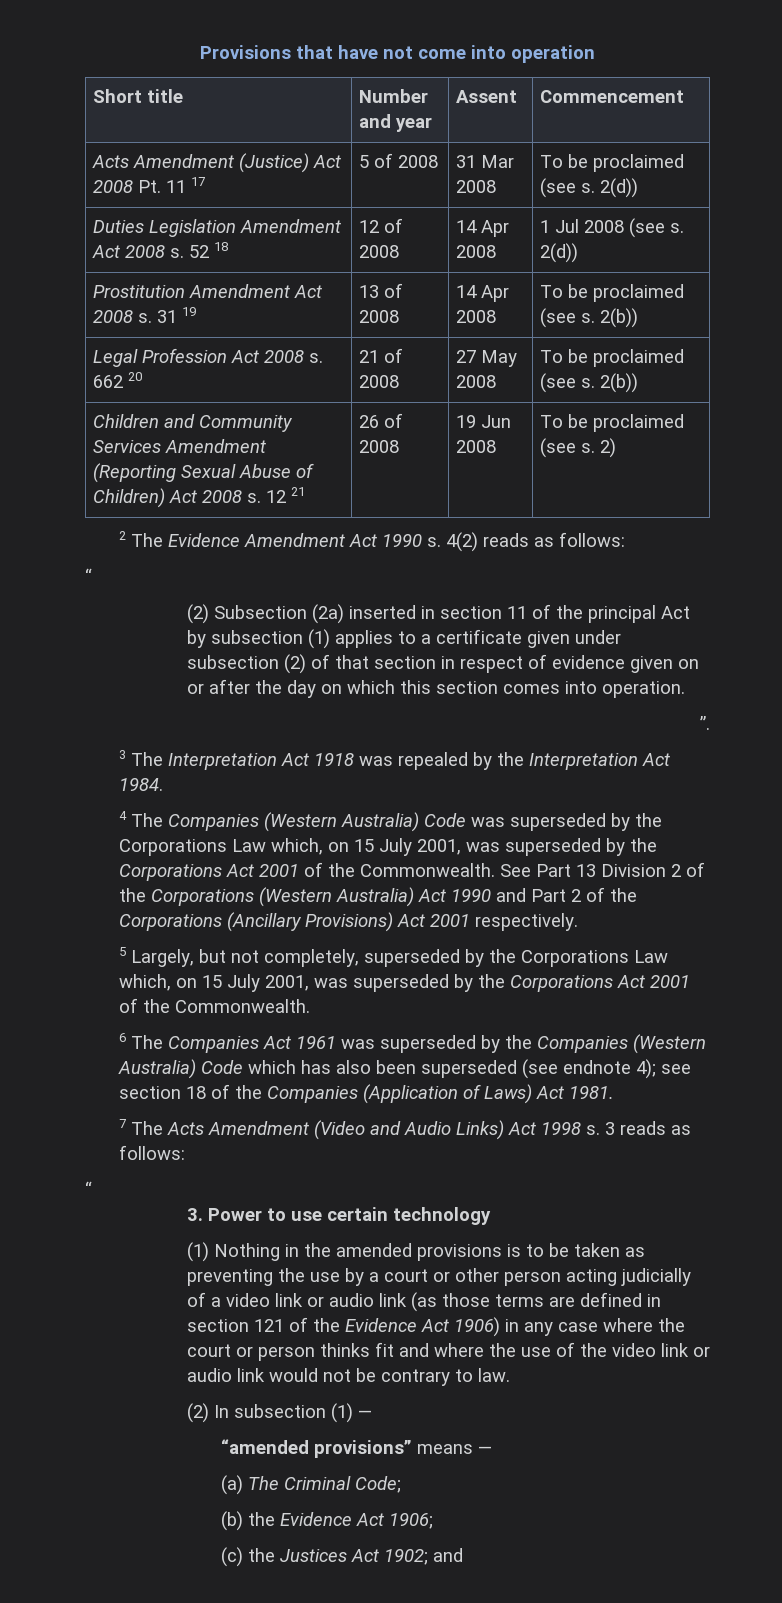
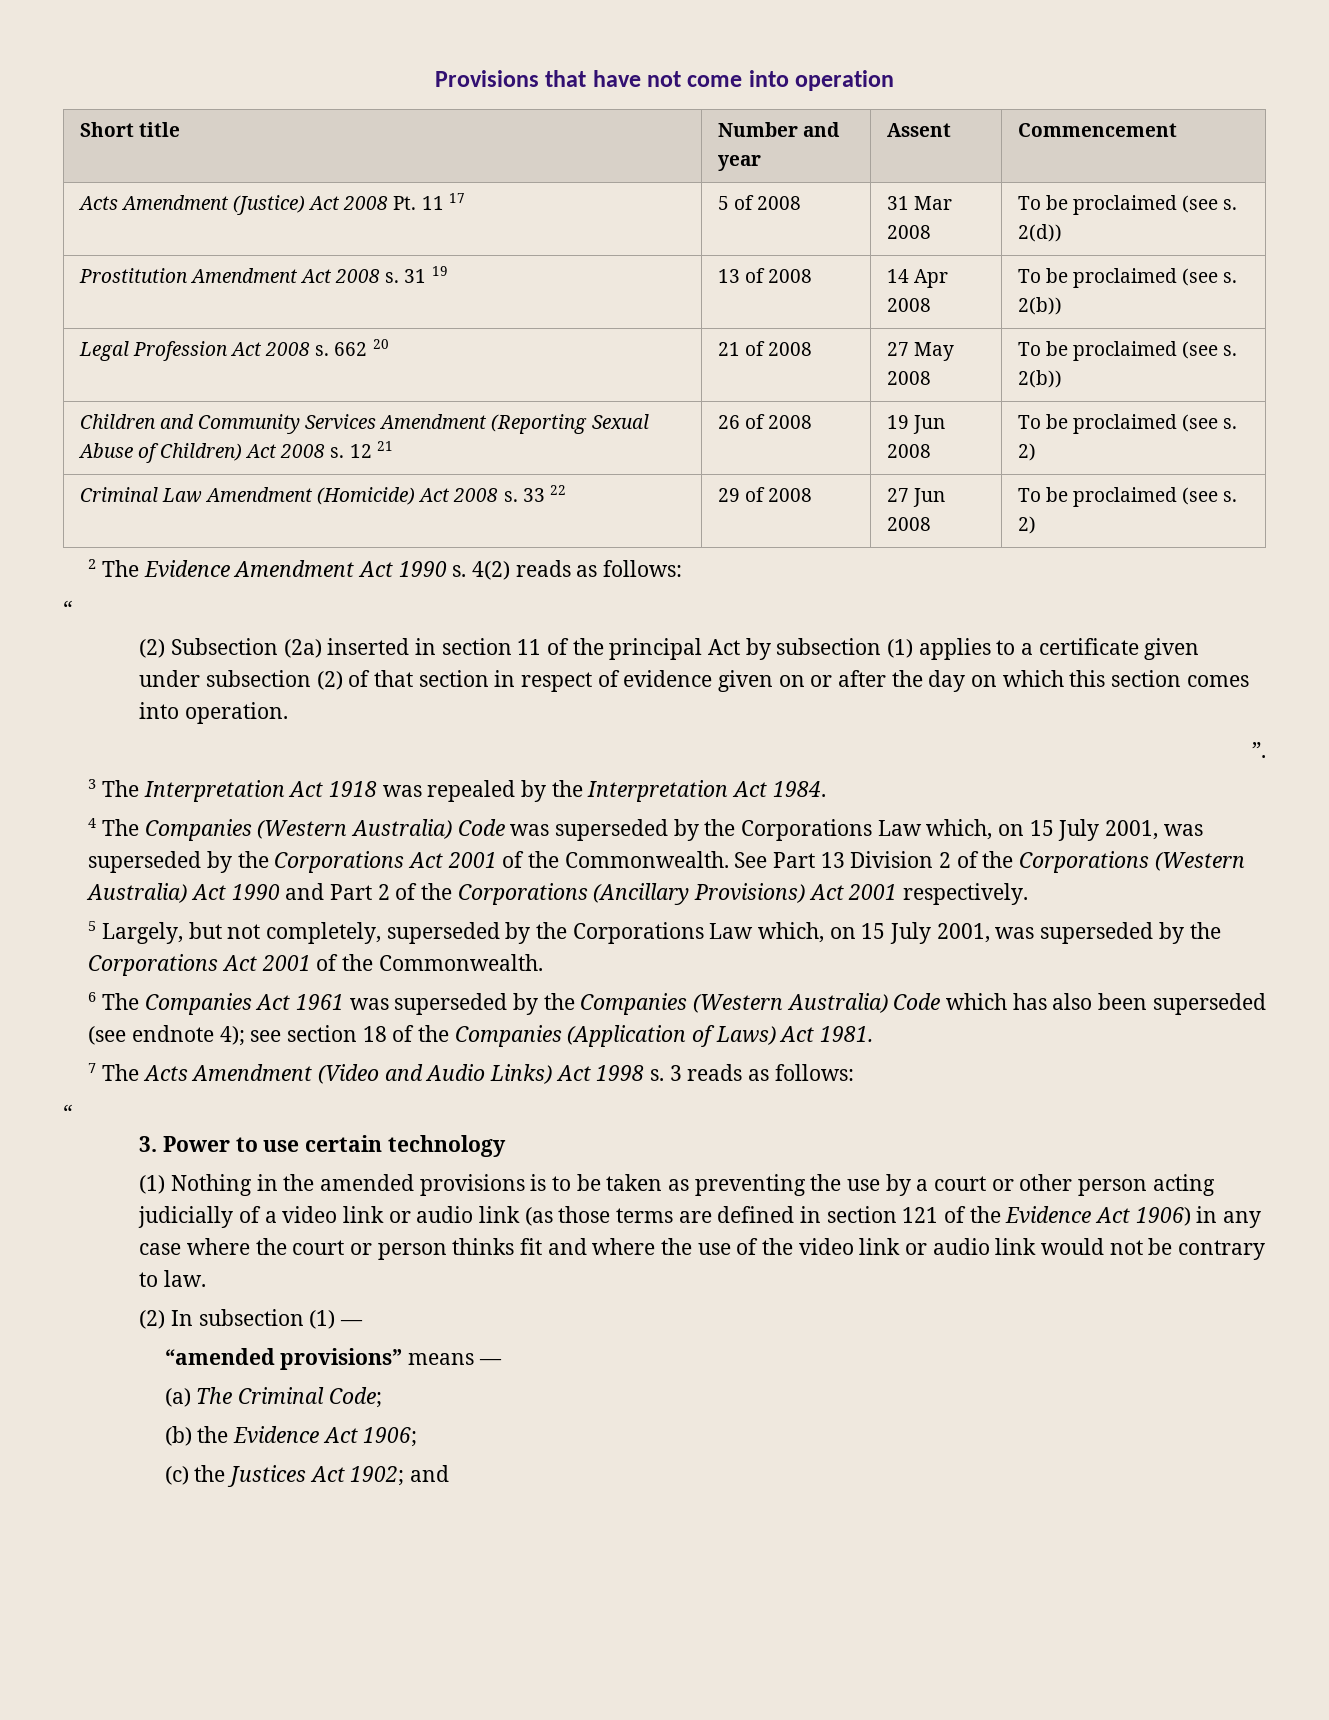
- Duties Legislation Amendment Act 2008 s. 52 18 | 12 of 2008 | 14 Apr 2008 | 1 Jul 2008 (see s. 2(d))
+ Criminal Law Amendment (Homicide) Act 2008 s. 33 22 | 29 of 2008 | 27 Jun 2008 | To be proclaimed (see s. 2)

